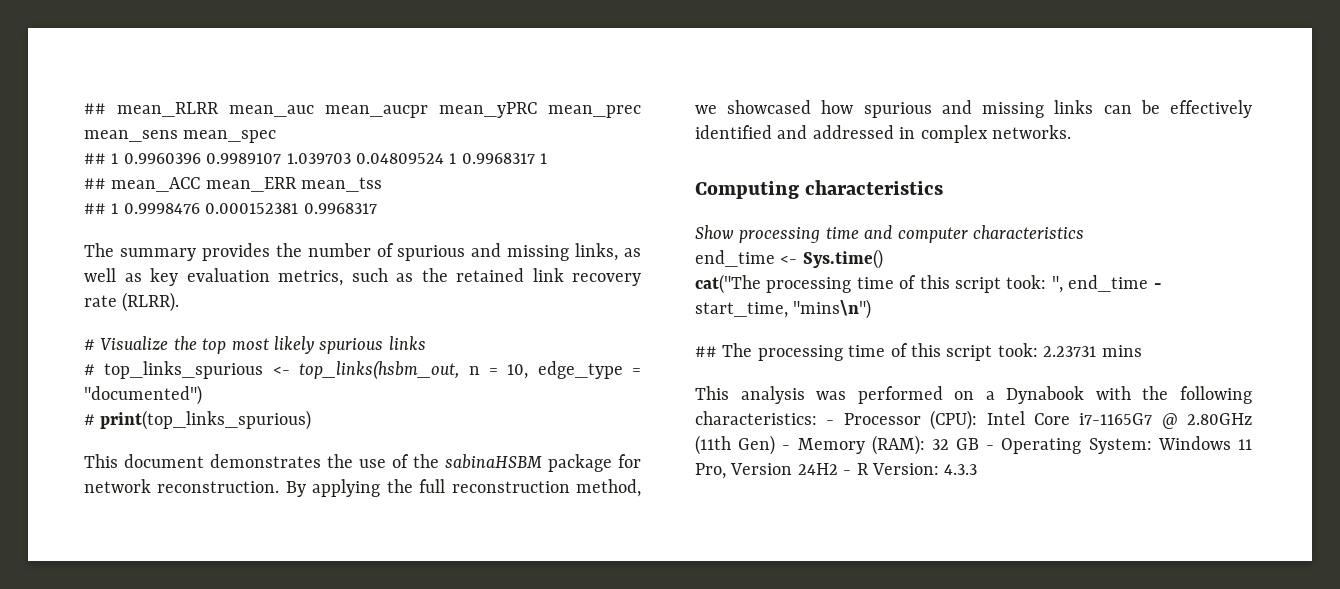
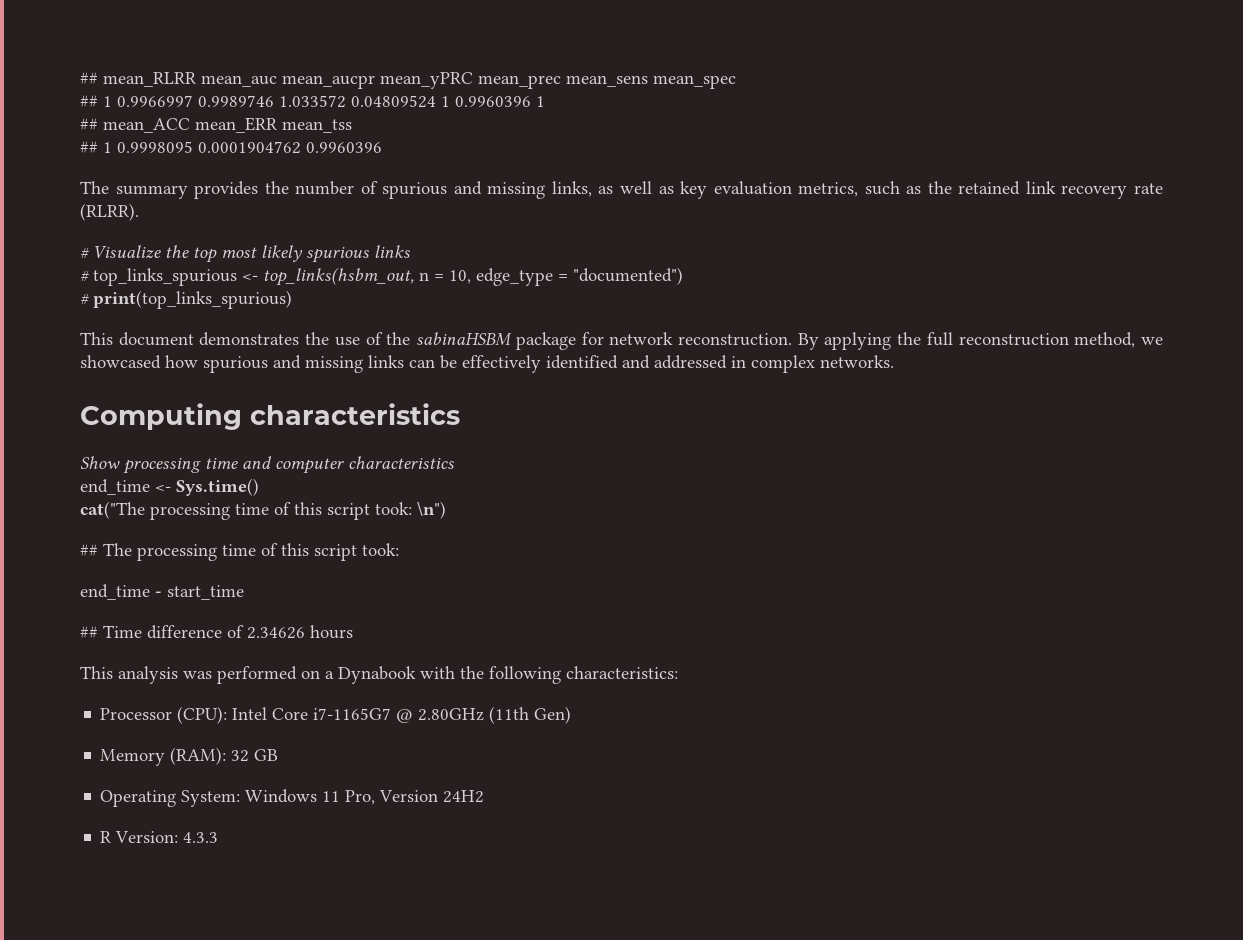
- ## 1 0.9960396 0.9989107 1.039703 0.04809524 1 0.9968317 1
+ ## 1 0.9966997 0.9989746 1.033572 0.04809524 1 0.9960396 1
- ## 1 0.9998476 0.000152381 0.9968317
+ ## 1 0.9998095 0.0001904762 0.9960396
- cat("The processing time of this script took: ", end_time - start_time, "mins\n")
+ cat("The processing time of this script took: \n")
- ## The processing time of this script took: 2.23731 mins
+ ## The processing time of this script took:
+ end_time - start_time
+ ## Time difference of 2.34626 hours
- This analysis was performed on a Dynabook with the following characteristics: - Processor (CPU): Intel Core i7-1165G7 @ 2.80GHz (11th Gen) - Memory (RAM): 32 GB - Operating System: Windows 11 Pro, Version 24H2 - R Version: 4.3.3
+ This analysis was performed on a Dynabook with the following characteristics:
+ Processor (CPU): Intel Core i7-1165G7 @ 2.80GHz (11th Gen)
+ Memory (RAM): 32 GB
+ Operating System: Windows 11 Pro, Version 24H2
+ R Version: 4.3.3

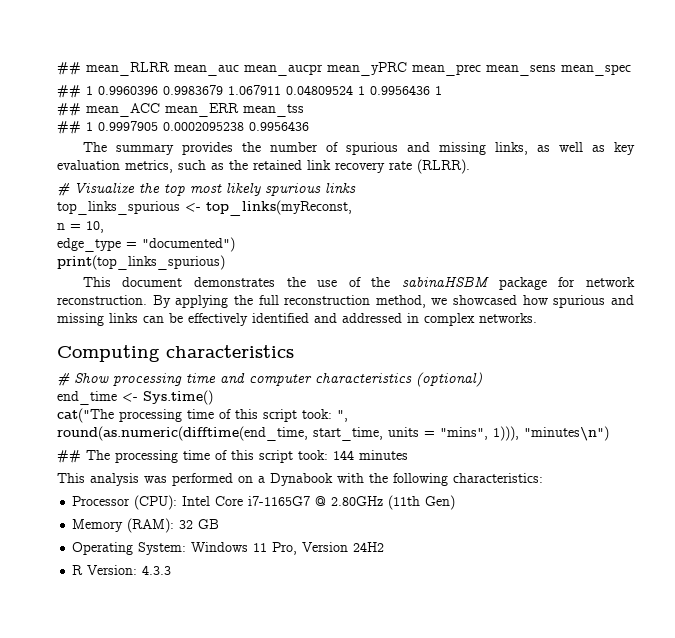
- ## 1 0.9966997 0.9989746 1.033572 0.04809524 1 0.9960396 1
+ ## 1 0.9960396 0.9983679 1.067911 0.04809524 1 0.9956436 1
- ## 1 0.9998095 0.0001904762 0.9960396
+ ## 1 0.9997905 0.0002095238 0.9956436
- # top_links_spurious <- top_links(hsbm_out, n = 10, edge_type = "documented")
+ top_links_spurious <- top_links(myReconst,
+ n = 10,
+ edge_type = "documented")
- # print(top_links_spurious)
+ print(top_links_spurious)
- Show processing time and computer characteristics
+ # Show processing time and computer characteristics (optional)
- cat("The processing time of this script took: \n")
+ cat("The processing time of this script took: ",
+ round(as.numeric(difftime(end_time, start_time, units = "mins", 1))), "minutes\n")
- ## The processing time of this script took:
- end_time - start_time
- ## Time difference of 2.34626 hours
+ ## The processing time of this script took: 144 minutes

